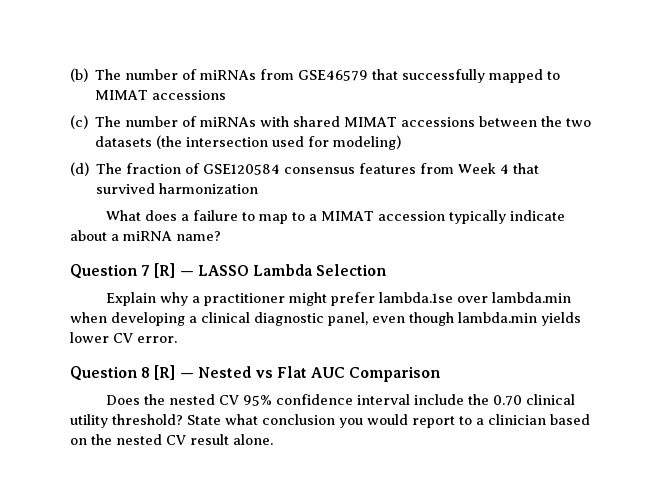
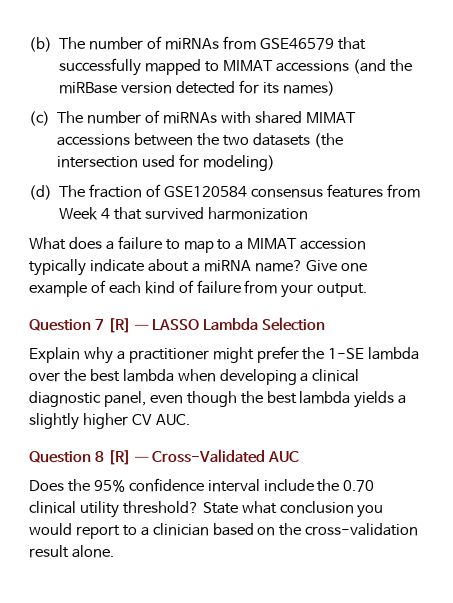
- (b) The number of miRNAs from GSE46579 that successfully mapped to MIMAT accessions
+ (b) The number of miRNAs from GSE46579 that successfully mapped to MIMAT accessions (and the miRBase version detected for its names)
+ Give one example of each kind of failure from your output.
- Explain why a practitioner might prefer lambda.1se over lambda.min when developing a clinical diagnostic panel, even though lambda.min yields lower CV error.
+ Explain why a practitioner might prefer the 1-SE lambda over the best lambda when developing a clinical diagnostic panel, even though the best lambda yields a slightly higher CV AUC.
- Question 8 [R] — Nested vs Flat AUC Comparison
+ Question 8 [R] — Cross-Validated AUC
- Does the nested CV 95% confidence interval include the 0.70 clinical utility threshold?
+ Does the 95% confidence interval include the 0.70 clinical utility threshold?
- State what conclusion you would report to a clinician based on the nested CV result alone.
+ State what conclusion you would report to a clinician based on the cross-validation result alone.

